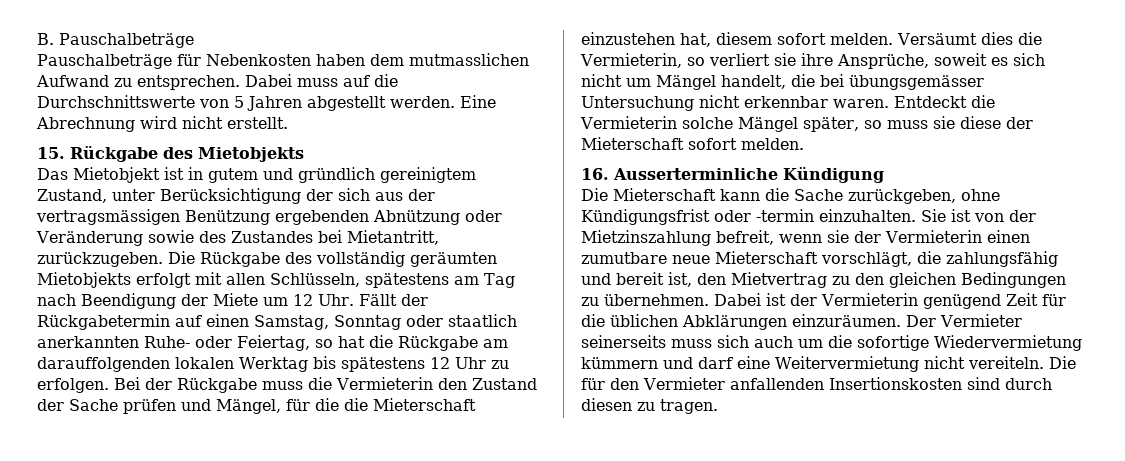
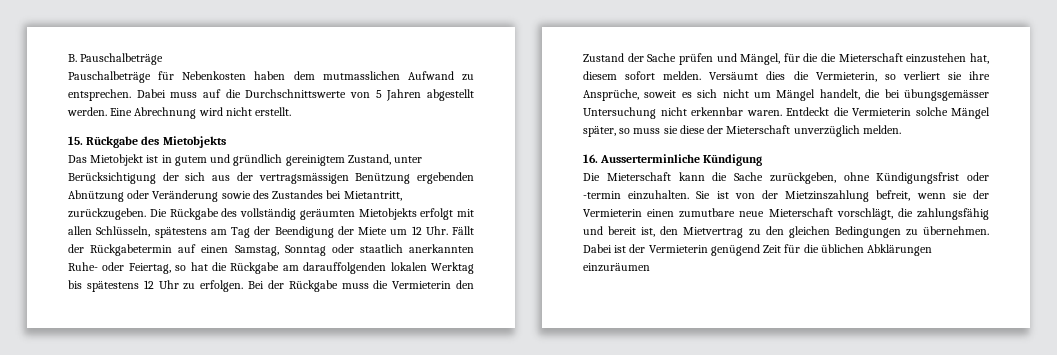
- Die Rückgabe des vollständig geräumten Mietobjekts erfolgt mit allen Schlüsseln, spätestens am Tag nach Beendigung der Miete um 12 Uhr. Fällt der Rückgabetermin auf einen Samstag, Sonntag oder staatlich anerkannten Ruhe- oder Feiertag, so hat die Rückgabe am darauffolgenden lokalen Werktag bis spätestens 12 Uhr zu erfolgen.
+ Die Rückgabe des vollständig geräumten Mietobjekts erfolgt mit allen Schlüsseln, spätestens am Tag der Beendigung der Miete um 12 Uhr. Fällt der Rückgabetermin auf einen Samstag, Sonntag oder staatlich anerkannten Ruhe- oder Feiertag, so hat die Rückgabe am darauffolgenden lokalen Werktag bis spätestens 12 Uhr zu erfolgen.
- Entdeckt die Vermieterin solche Mängel später, so muss sie diese der Mieterschaft sofort melden.
+ Entdeckt die Vermieterin solche Mängel später, so muss sie diese der Mieterschaft unverzüglich melden.
- Dabei ist der Vermieterin genügend Zeit für die üblichen Abklärungen einzuräumen. Der Vermieter seinerseits muss sich auch um die sofortige Wiedervermietung kümmern und darf eine Weitervermietung nicht vereiteln. Die für den Vermieter anfallenden Insertionskosten sind durch diesen zu tragen.
+ Dabei ist der Vermieterin genügend Zeit für die üblichen Abklärungen einzuräumen

